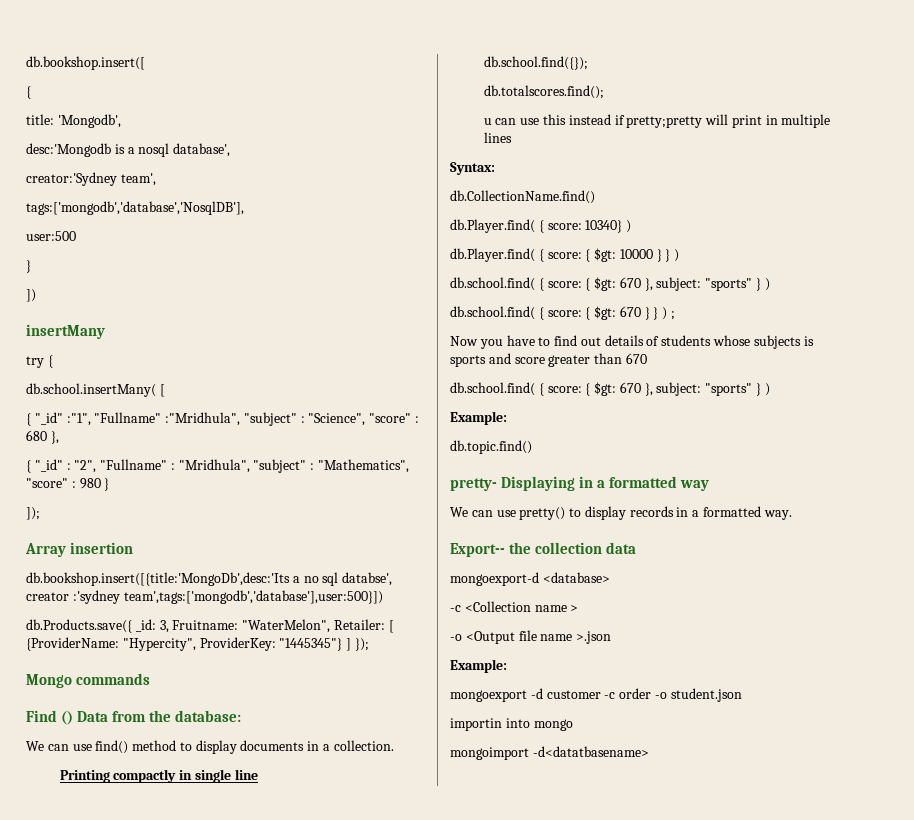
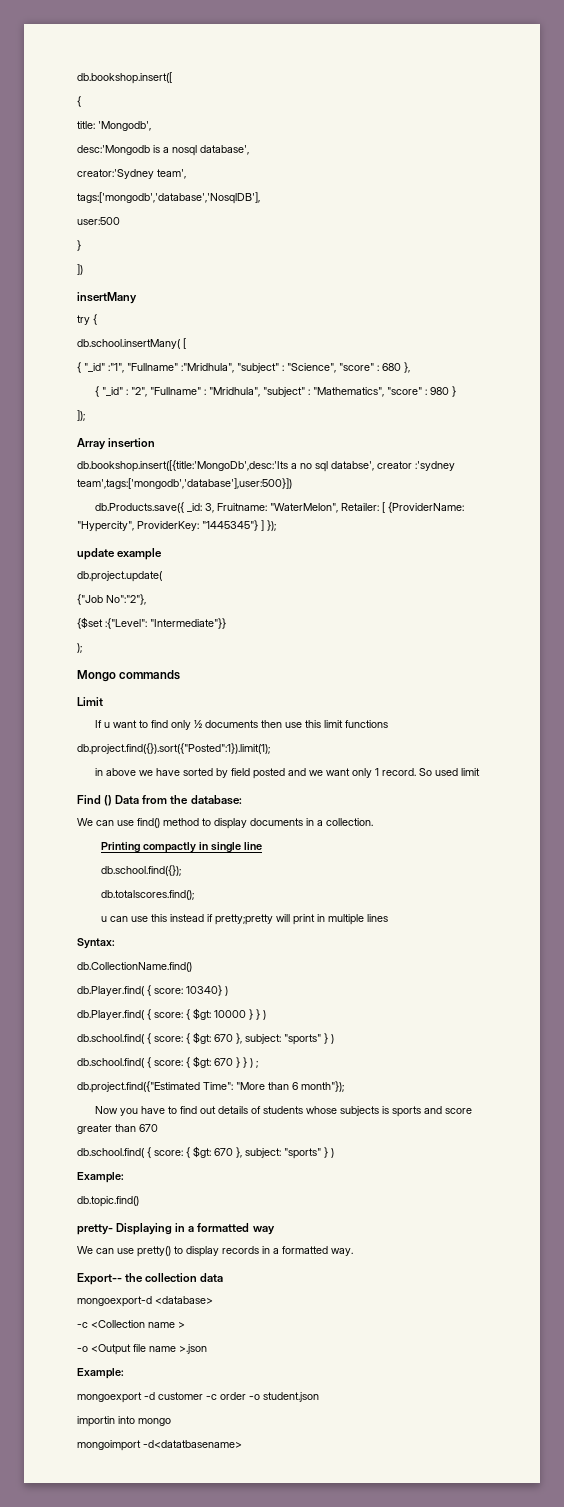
+ update example
+ db.project.update(
+ {"Job No":"2"},
+ {$set :{"Level": "Intermediate"}}
+ );
  Mongo commands
+ Limit
+ If u want to find only ½ documents then use this limit functions
+ db.project.find({}).sort({"Posted":1}).limit(1);
+ in above we have sorted by field posted and we want only 1 record. So used limit
+ db.project.find({"Estimated Time": "More than 6 month"});

